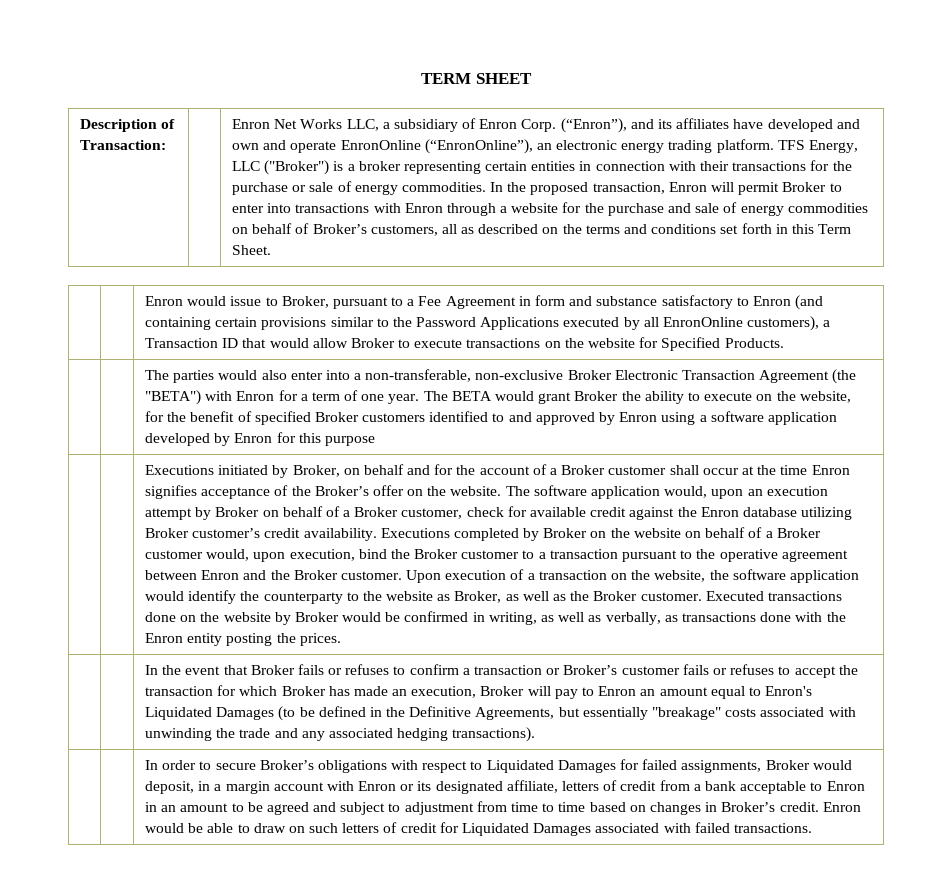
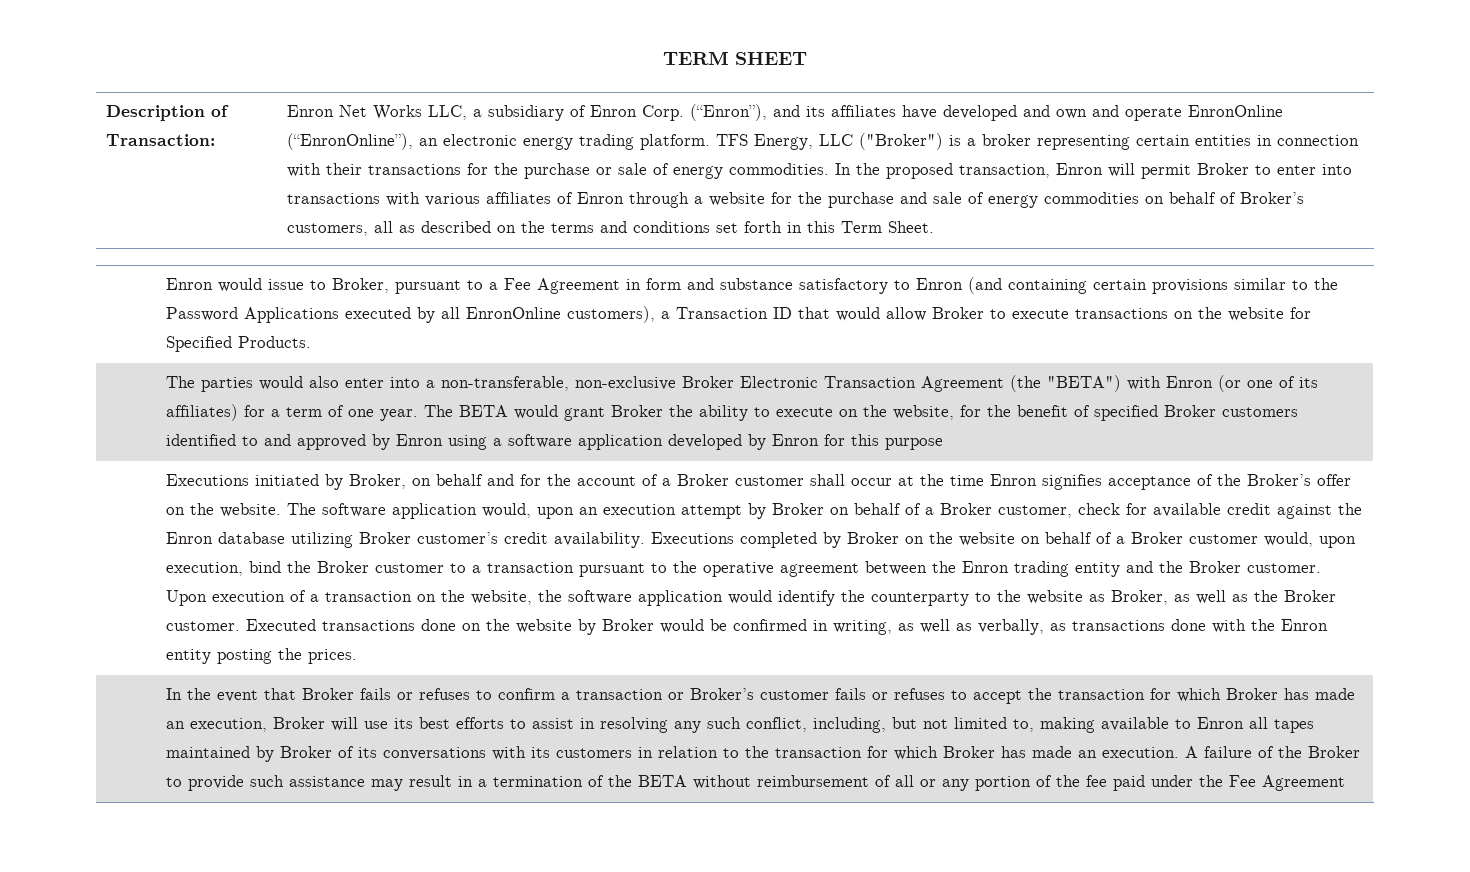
- In the proposed transaction, Enron will permit Broker to enter into transactions with Enron through a website for the purchase and sale of energy commodities on behalf of Broker’s customers, all as described on the terms and conditions set forth in this Term Sheet.
+ In the proposed transaction, Enron will permit Broker to enter into transactions with various affiliates of Enron through a website for the purchase and sale of energy commodities on behalf of Broker’s customers, all as described on the terms and conditions set forth in this Term Sheet.
- The parties would also enter into a non-transferable, non-exclusive Broker Electronic Transaction Agreement (the "BETA") with Enron for a term of one year.
+ The parties would also enter into a non-transferable, non-exclusive Broker Electronic Transaction Agreement (the "BETA") with Enron (or one of its affiliates) for a term of one year.
- Executions completed by Broker on the website on behalf of a Broker customer would, upon execution, bind the Broker customer to a transaction pursuant to the operative agreement between Enron and the Broker customer.
+ Executions completed by Broker on the website on behalf of a Broker customer would, upon execution, bind the Broker customer to a transaction pursuant to the operative agreement between the Enron trading entity and the Broker customer.
- In the event that Broker fails or refuses to confirm a transaction or Broker’s customer fails or refuses to accept the transaction for which Broker has made an execution, Broker will pay to Enron an amount equal to Enron's Liquidated Damages (to be defined in the Definitive Agreements, but essentially "breakage" costs associated with unwinding the trade and any associated hedging transactions).
- | | In order to secure Broker’s obligations with respect to Liquidated Damages for failed assignments, Broker would deposit, in a margin account with Enron or its designated affiliate, letters of credit from a bank acceptable to Enron in an amount to be agreed and subject to adjustment from time to time based on changes in Broker’s credit. Enron would be able to draw on such letters of credit for Liquidated Damages associated with failed transactions.
+ In the event that Broker fails or refuses to confirm a transaction or Broker’s customer fails or refuses to accept the transaction for which Broker has made an execution, Broker will use its best efforts to assist in resolving any such conflict, including, but not limited to, making available to Enron all tapes maintained by Broker of its conversations with its customers in relation to the transaction for which Broker has made an execution. A failure of the Broker to provide such assistance may result in a termination of the BETA without reimbursement of all or any portion of the fee paid under the Fee Agreement

